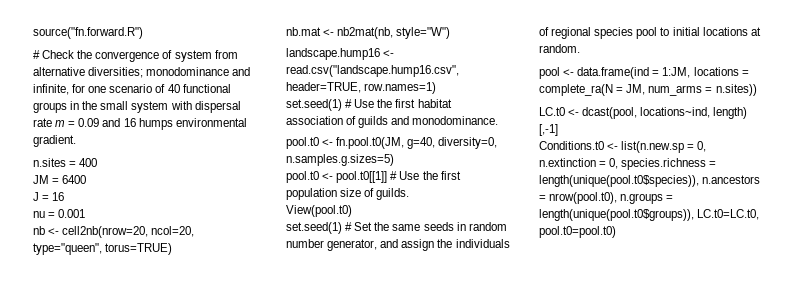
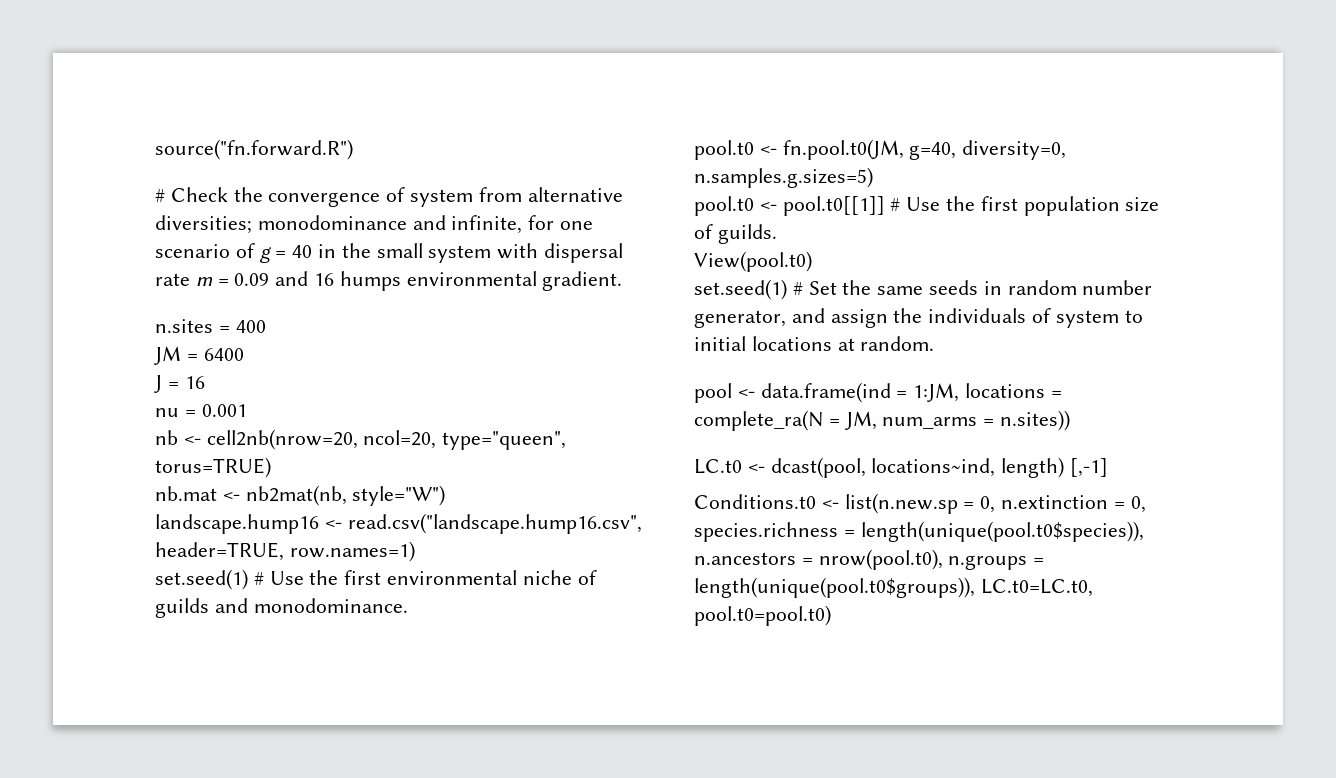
- # Check the convergence of system from alternative diversities; monodominance and infinite, for one scenario of 40 functional groups in the small system with dispersal rate m = 0.09 and 16 humps environmental gradient.
+ # Check the convergence of system from alternative diversities; monodominance and infinite, for one scenario of g = 40 in the small system with dispersal rate m = 0.09 and 16 humps environmental gradient.
- set.seed(1) # Use the first habitat association of guilds and monodominance.
+ set.seed(1) # Use the first environmental niche of guilds and monodominance.
- set.seed(1) # Set the same seeds in random number generator, and assign the individuals of regional species pool to initial locations at random.
+ set.seed(1) # Set the same seeds in random number generator, and assign the individuals of system to initial locations at random.

